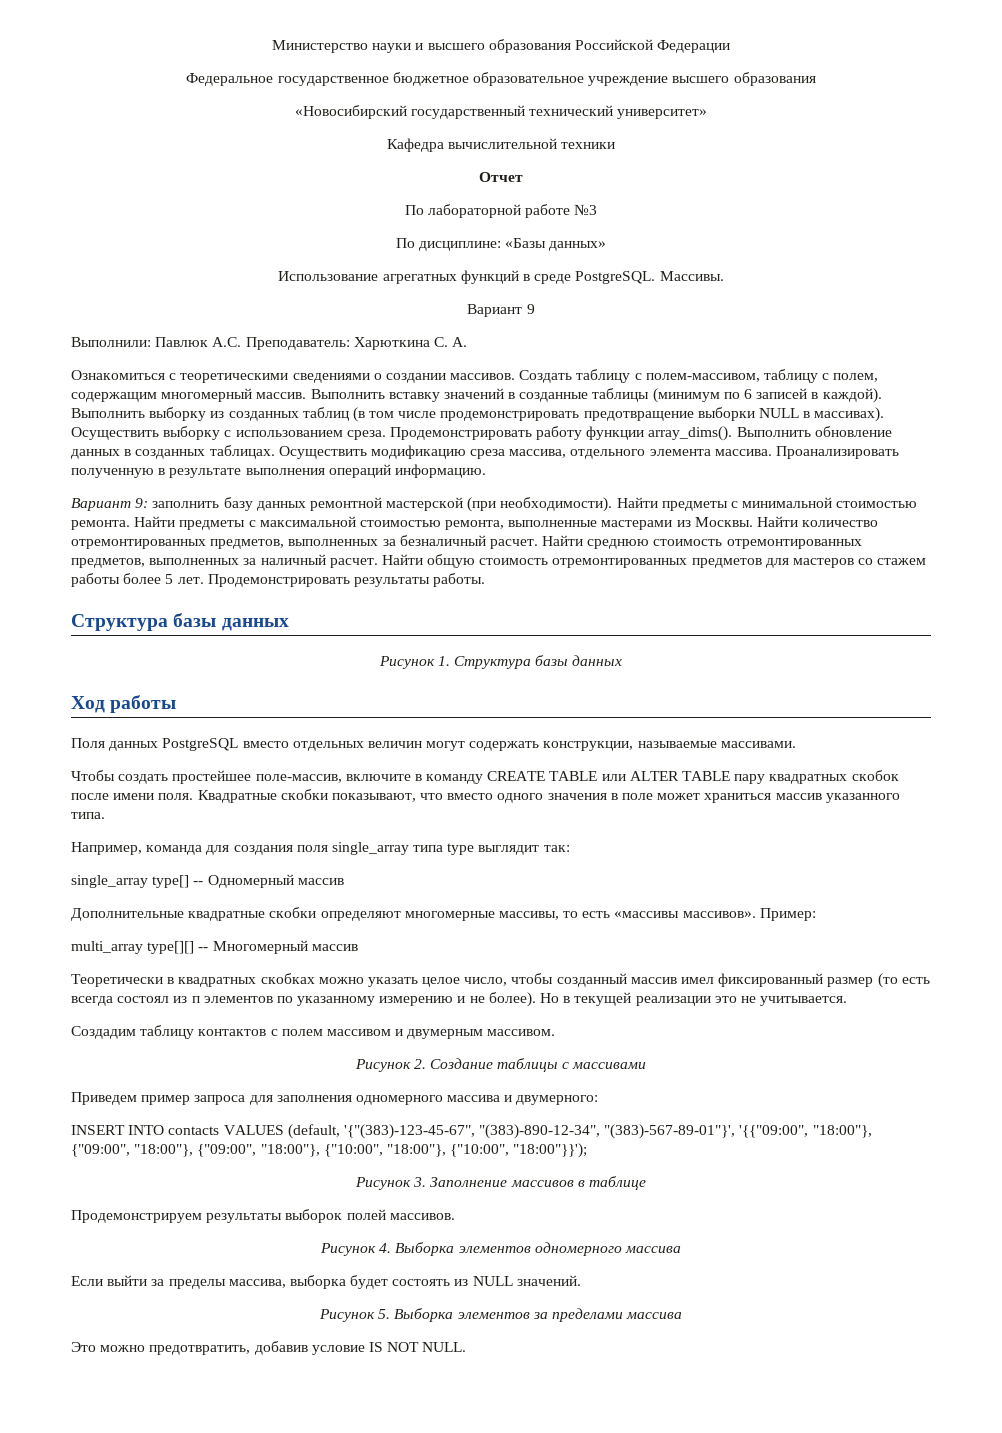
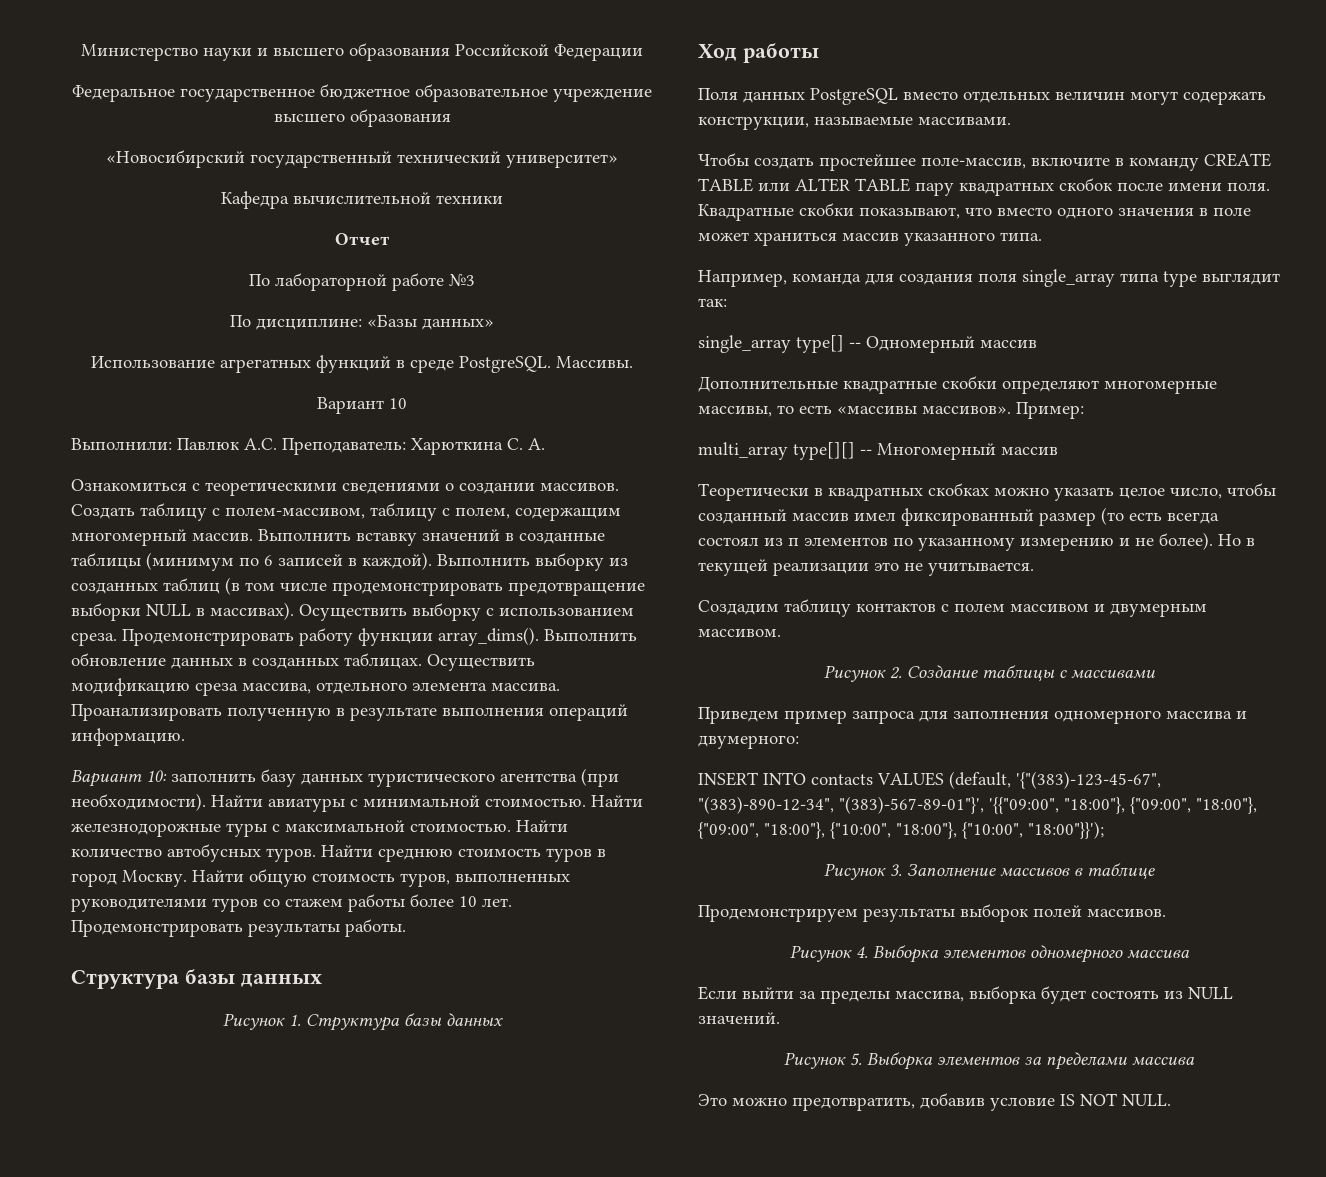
- Вариант 9
+ Вариант 10
- Вариант 9: заполнить базу данных ремонтной мастерской (при необходимости).
+ Вариант 10: заполнить базу данных туристического агентства (при необходимости).
- Найти предметы с минимальной стоимостью ремонта. Найти предметы с максимальной стоимостью ремонта, выполненные мастерами из Москвы. Найти количество отремонтированных предметов, выполненных за безналичный расчет. Найти среднюю стоимость отремонтированных предметов, выполненных за наличный расчет. Найти общую стоимость отремонтированных предметов для мастеров со стажем работы более 5 лет.
+ Найти авиатуры с минимальной стоимостью. Найти железнодорожные туры с максимальной стоимостью. Найти количество автобусных туров. Найти среднюю стоимость туров в город Москву. Найти общую стоимость туров, выполненных руководителями туров со стажем работы более 10 лет.

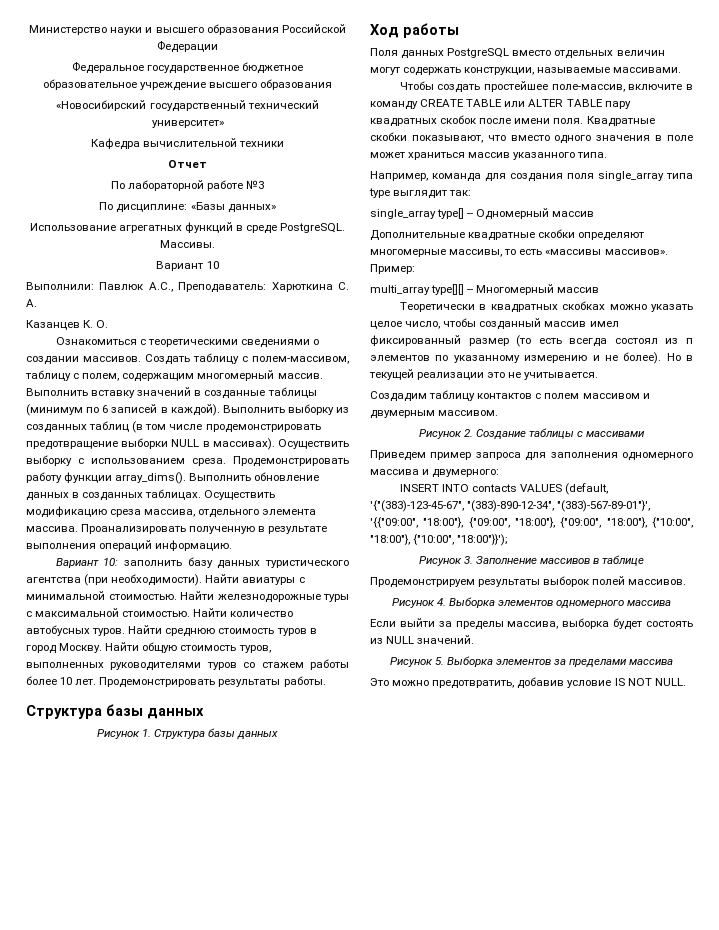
- Выполнили: Павлюк А.С. Преподаватель: Харюткина С. А.
+ Выполнили: Павлюк А.С., Преподаватель: Харюткина С. А.
+ Казанцев К. О.

